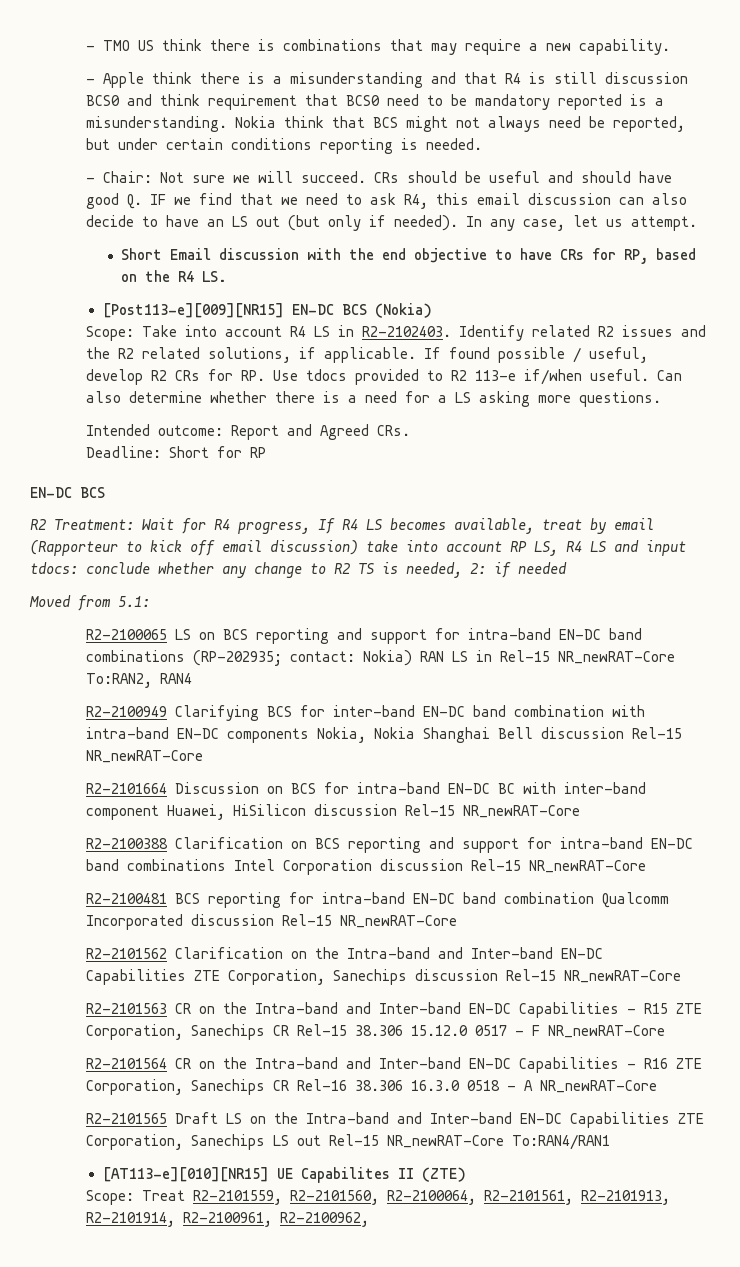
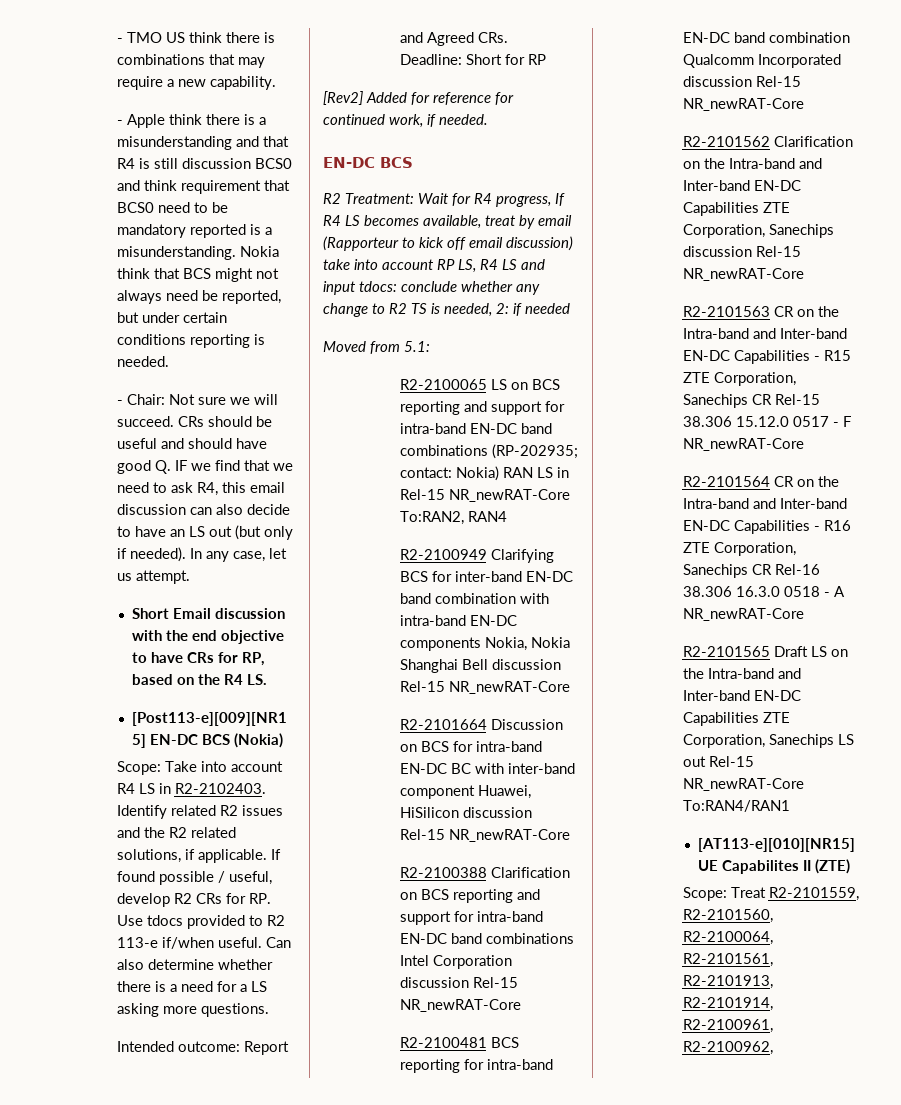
+ [Rev2] Added for reference for continued work, if needed.

